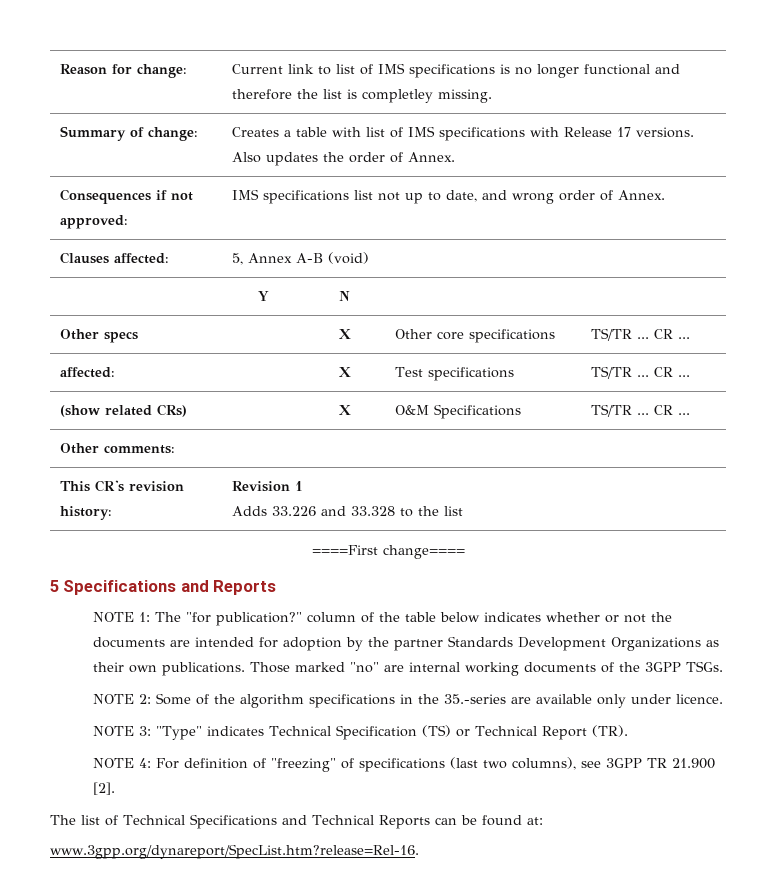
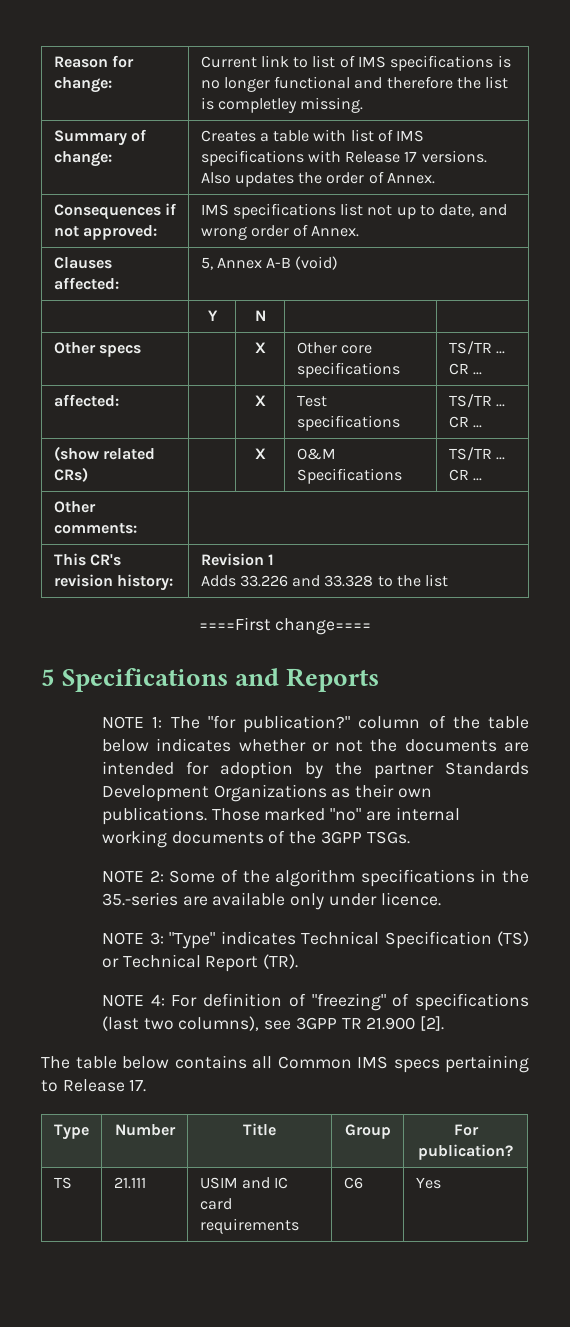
- The list of Technical Specifications and Technical Reports can be found at:
- www.3gpp.org/dynareport/SpecList.htm?release=Rel-16.
+ The table below contains all Common IMS specs pertaining to Release 17.
+ Type | Number | Title | Group | For publication?
+ TS | 21.111 | USIM and IC card requirements | C6 | Yes

